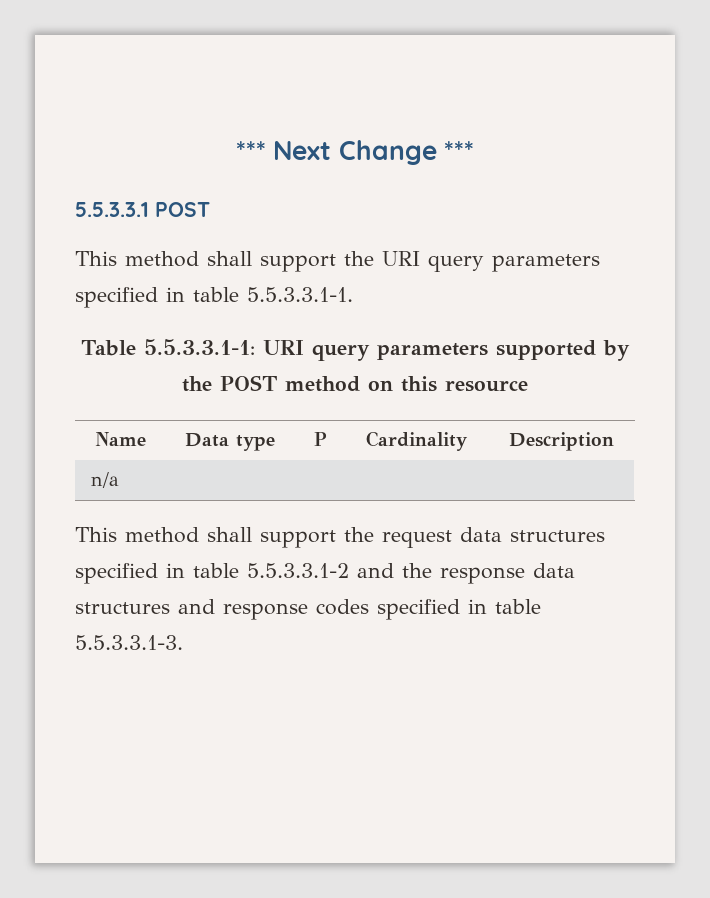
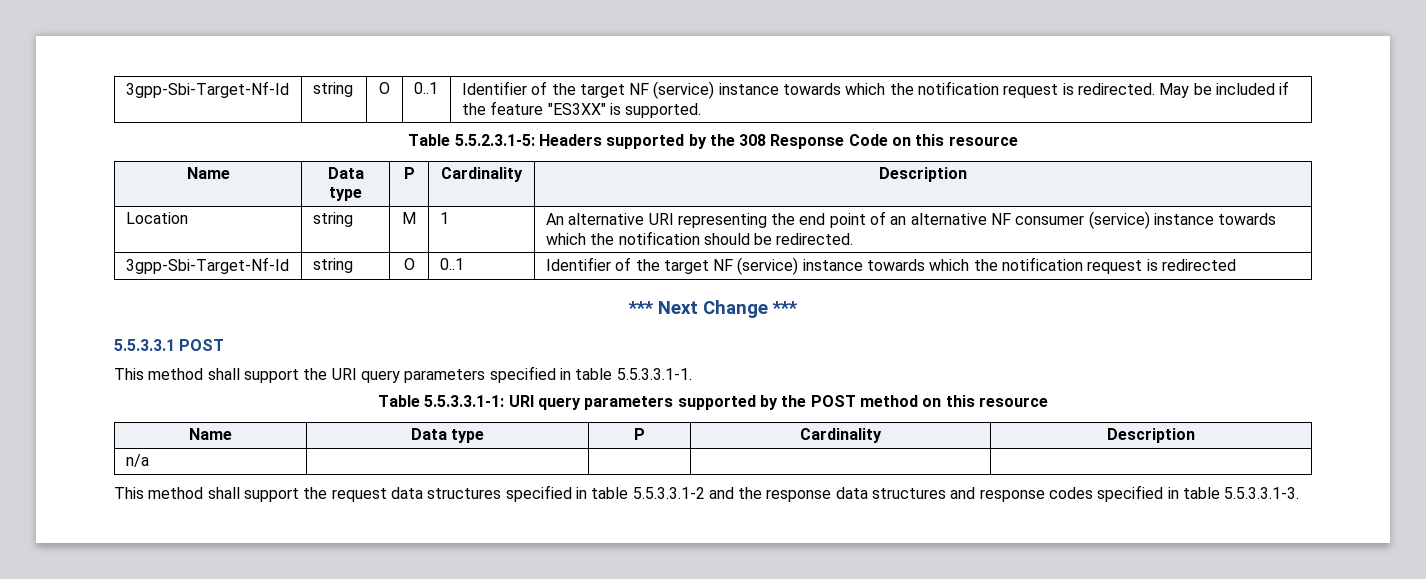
+ 3gpp-Sbi-Target-Nf-Id | string | O | 0..1 | Identifier of the target NF (service) instance towards which the notification request is redirected. May be included if the feature "ES3XX" is supported.
+ Table 5.5.2.3.1-5: Headers supported by the 308 Response Code on this resource
+ Name | Data type | P | Cardinality | Description
+ Location | string | M | 1 | An alternative URI representing the end point of an alternative NF consumer (service) instance towards which the notification should be redirected.
+ 3gpp-Sbi-Target-Nf-Id | string | O | 0..1 | Identifier of the target NF (service) instance towards which the notification request is redirected

